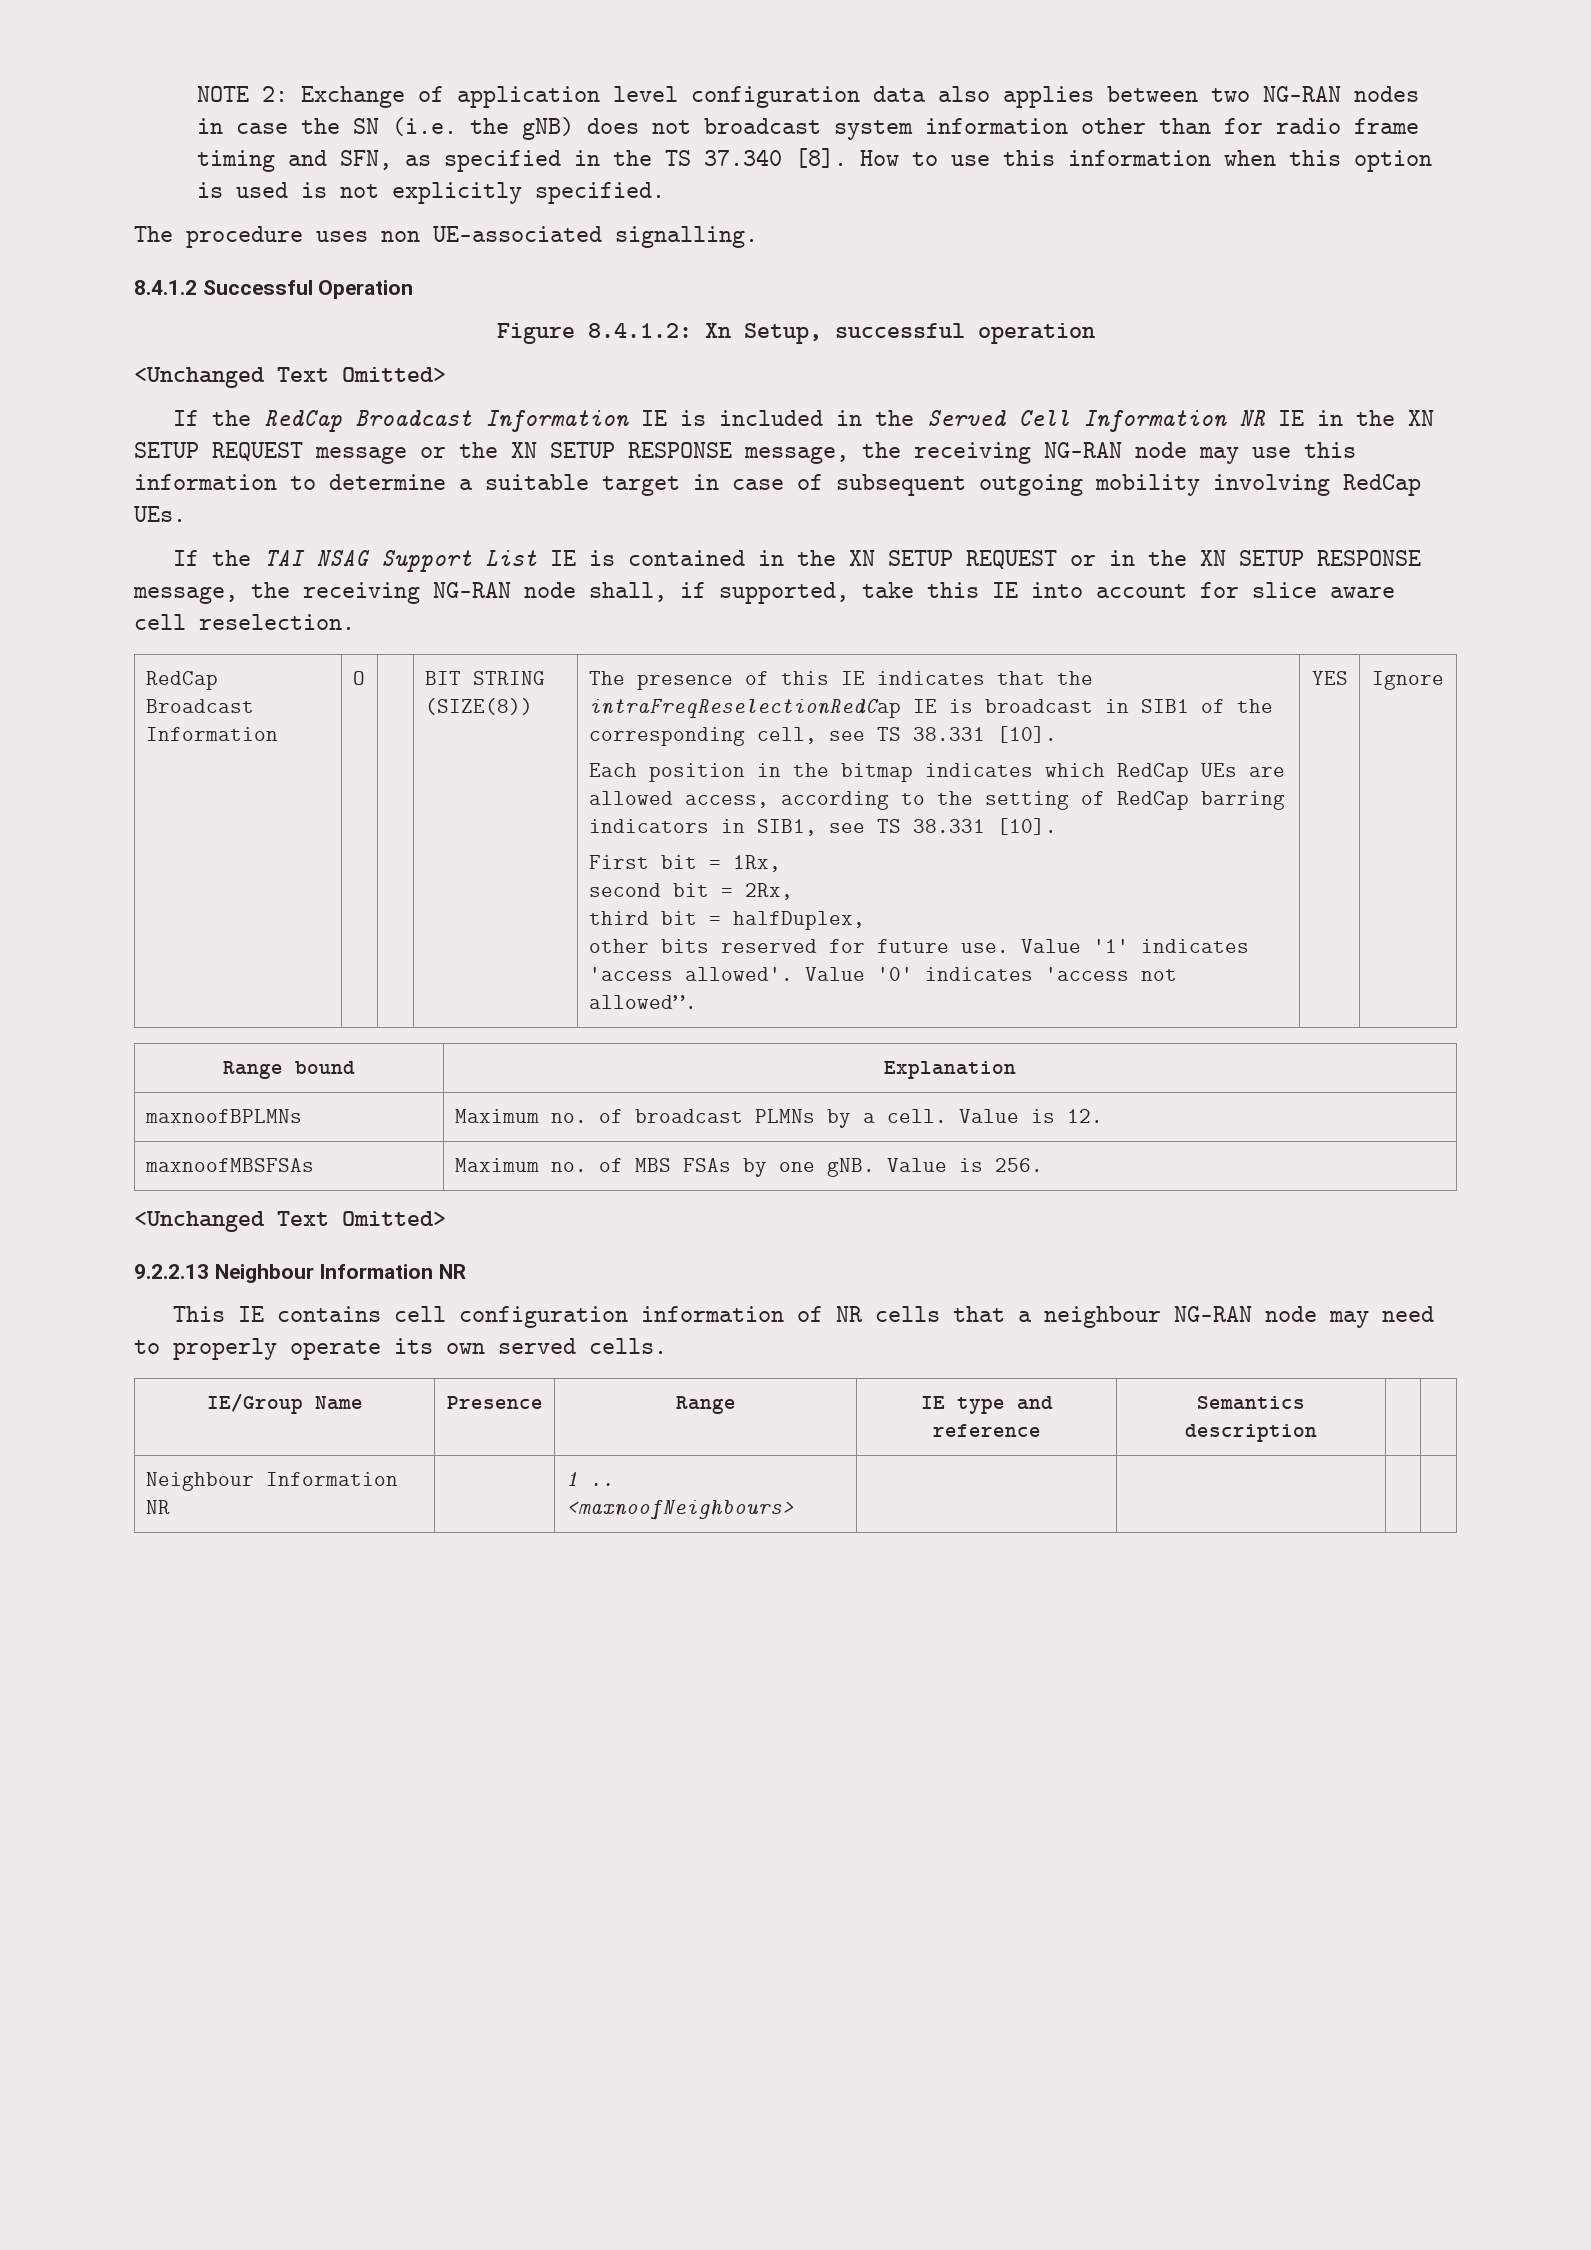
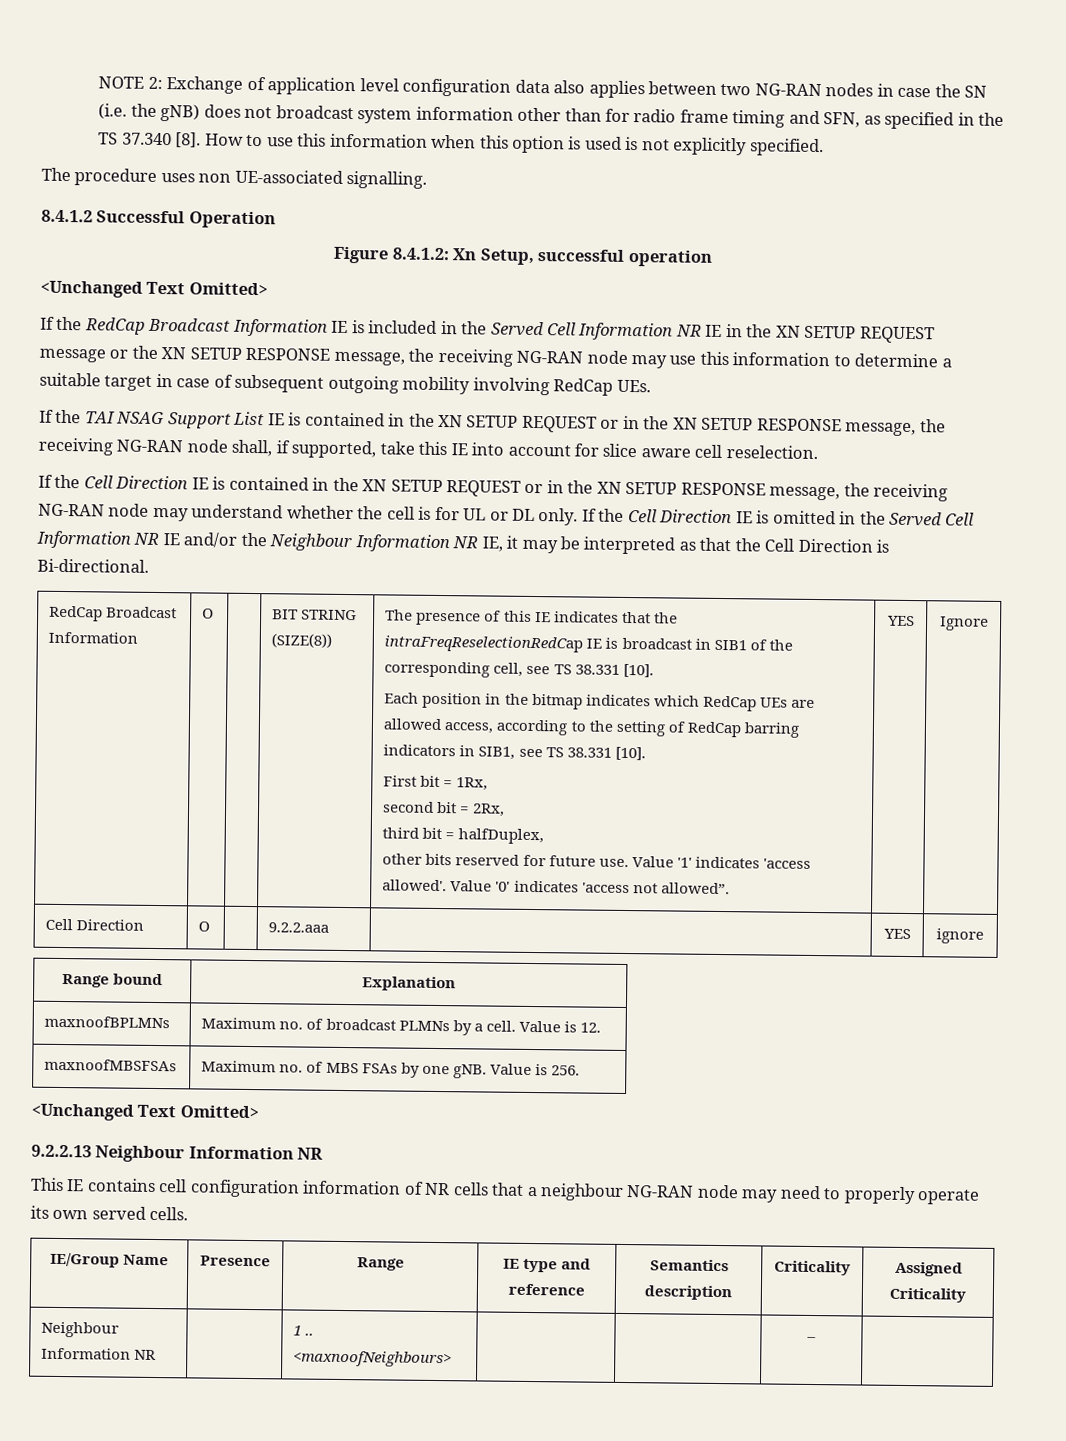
+ If the Cell Direction IE is contained in the XN SETUP REQUEST or in the XN SETUP RESPONSE message, the receiving NG-RAN node may understand whether the cell is for UL or DL only. If the Cell Direction IE is omitted in the Served Cell Information NR IE and/or the Neighbour Information NR IE, it may be interpreted as that the Cell Direction is Bi-directional.
+ Cell Direction | O | | 9.2.2.aaa | | YES | ignore
- IE/Group Name | Presence | Range | IE type and reference | Semantics description | |
+ IE/Group Name | Presence | Range | IE type and reference | Semantics description | Criticality | Assigned Criticality
- Neighbour Information NR | | 1 .. <maxnoofNeighbours> | | | |
+ Neighbour Information NR | | 1 .. <maxnoofNeighbours> | | | – |

